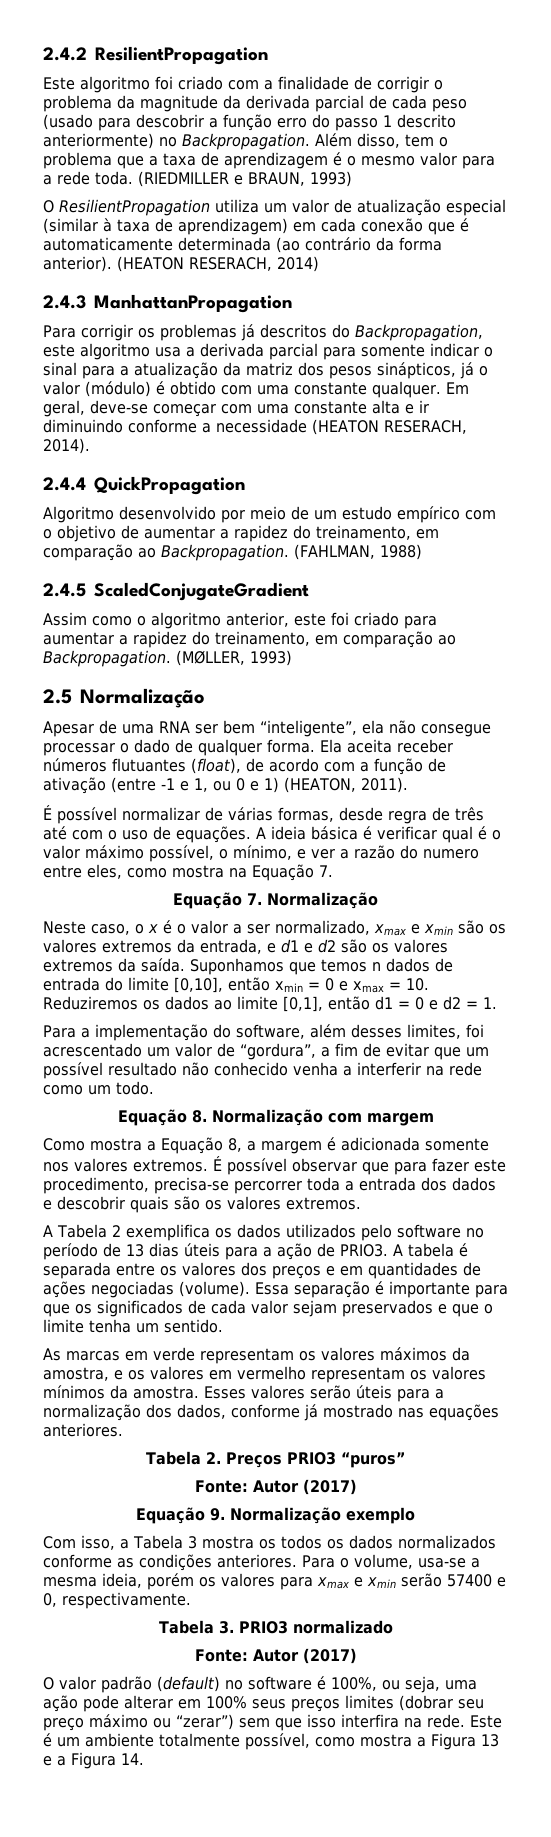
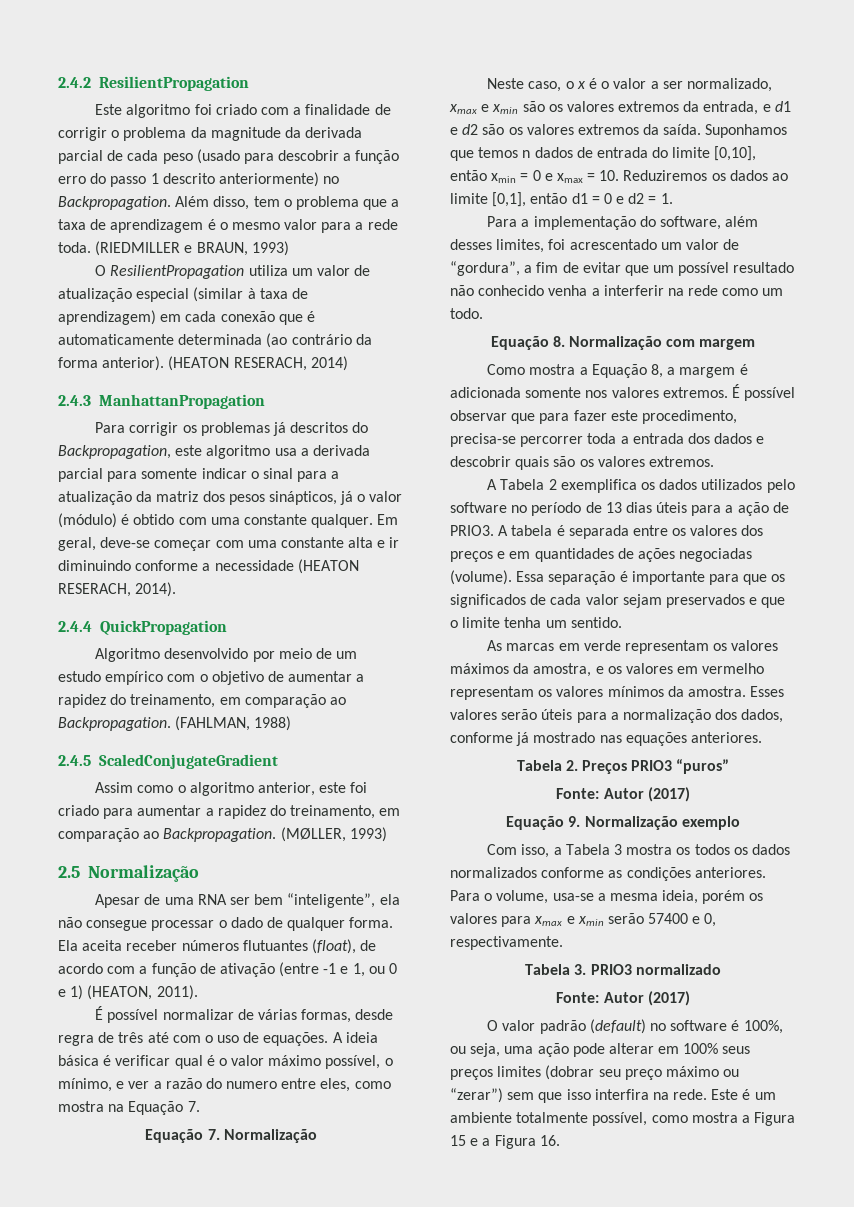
- Este é um ambiente totalmente possível, como mostra a Figura 13 e a Figura 14.
+ Este é um ambiente totalmente possível, como mostra a Figura 15 e a Figura 16.

